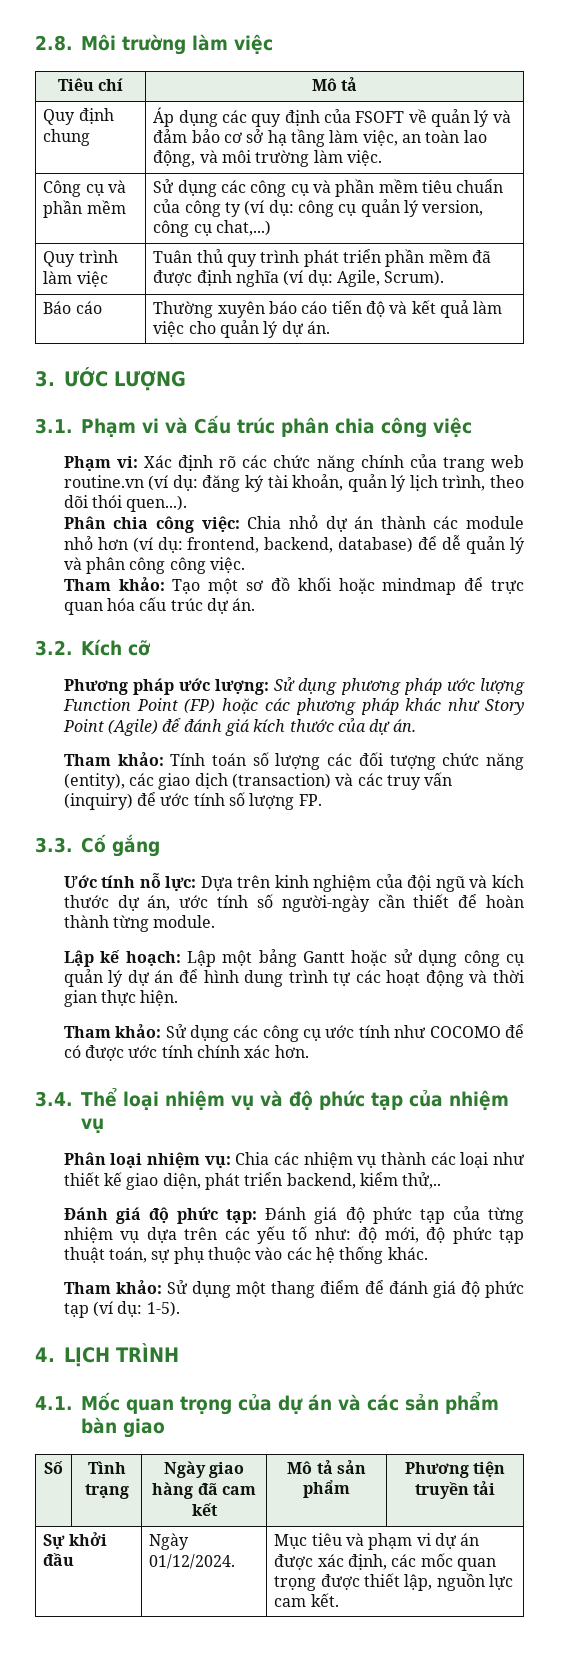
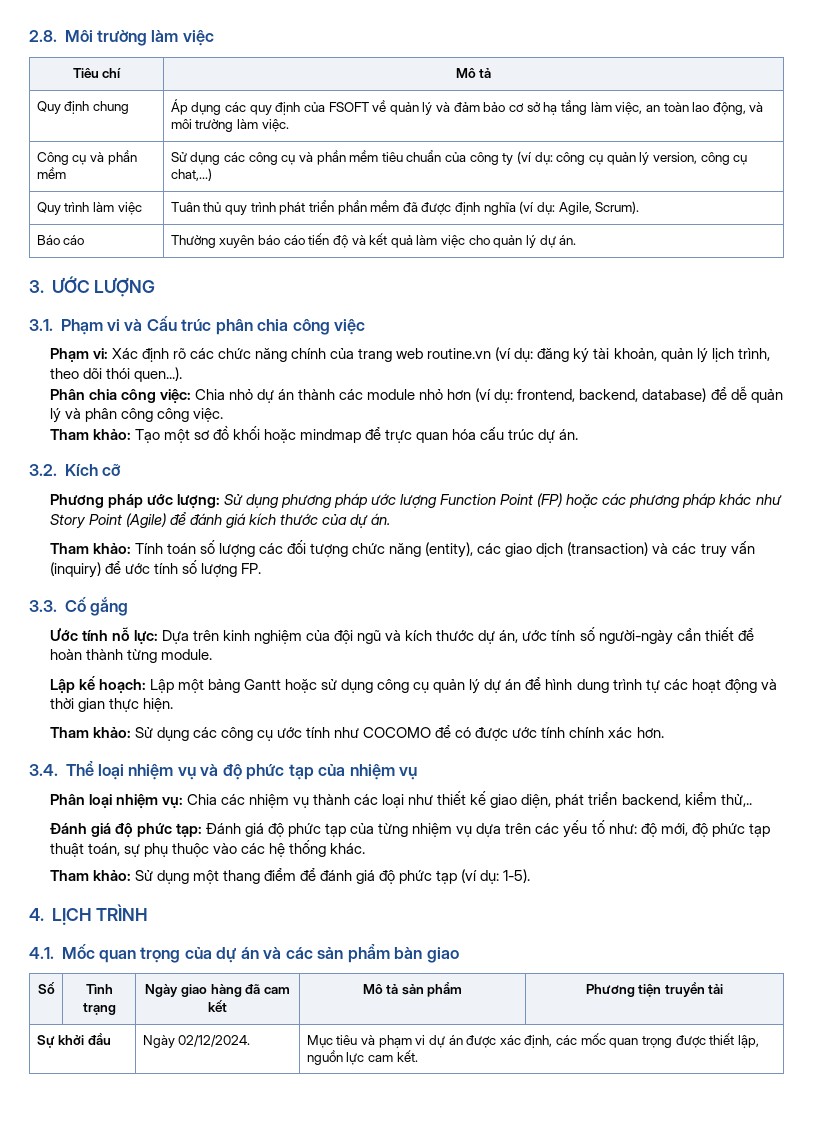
- Sự khởi đầu | Ngày 01/12/2024. | Mục tiêu và phạm vi dự án được xác định, các mốc quan trọng được thiết lập, nguồn lực cam kết.
+ Sự khởi đầu | Ngày 02/12/2024. | Mục tiêu và phạm vi dự án được xác định, các mốc quan trọng được thiết lập, nguồn lực cam kết.

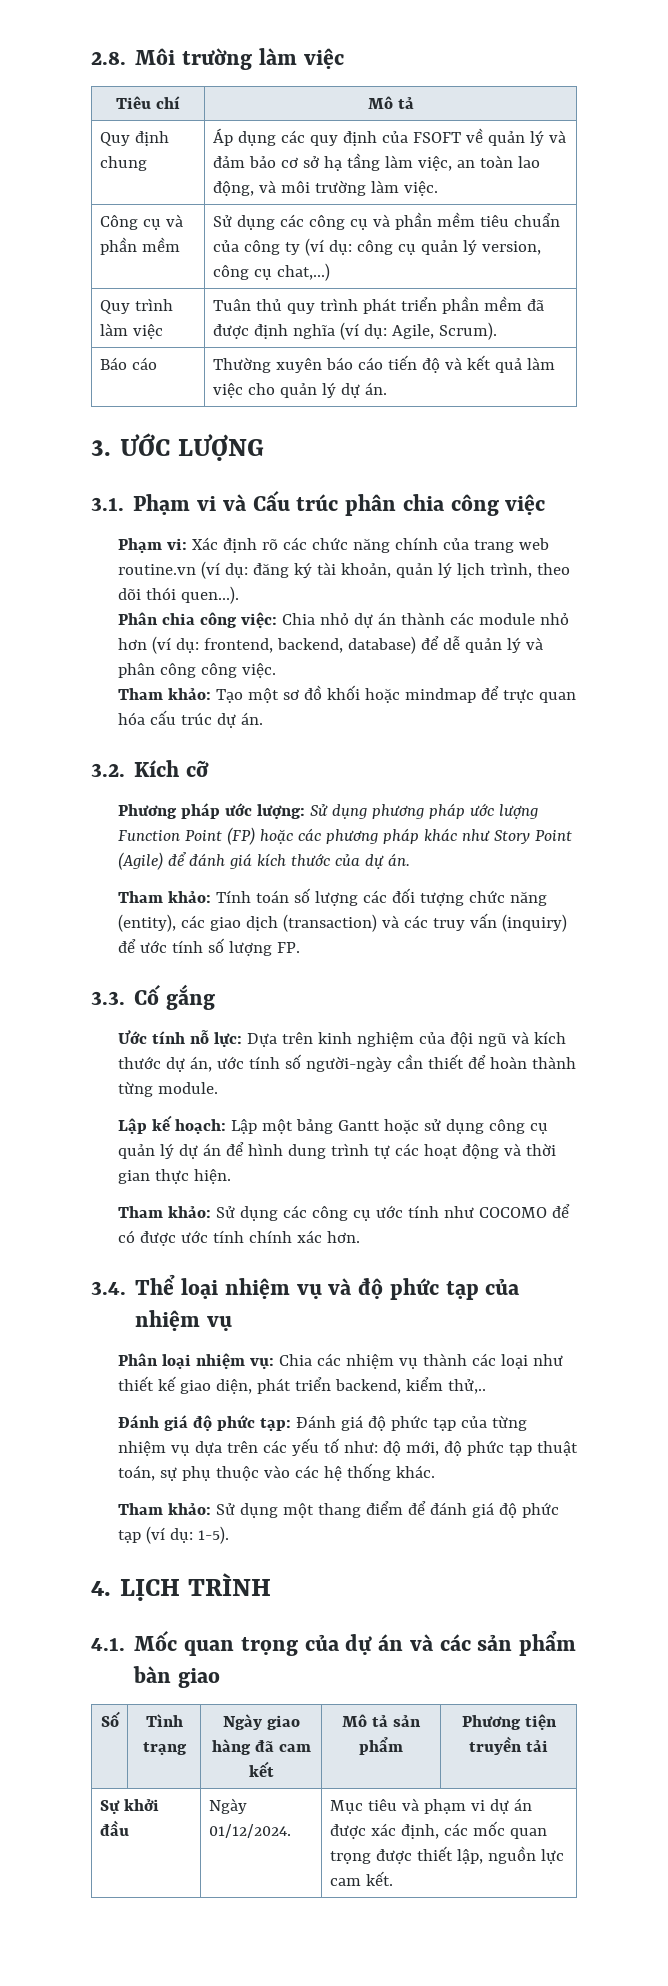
- Sự khởi đầu | Ngày 02/12/2024. | Mục tiêu và phạm vi dự án được xác định, các mốc quan trọng được thiết lập, nguồn lực cam kết.
+ Sự khởi đầu | Ngày 01/12/2024. | Mục tiêu và phạm vi dự án được xác định, các mốc quan trọng được thiết lập, nguồn lực cam kết.

